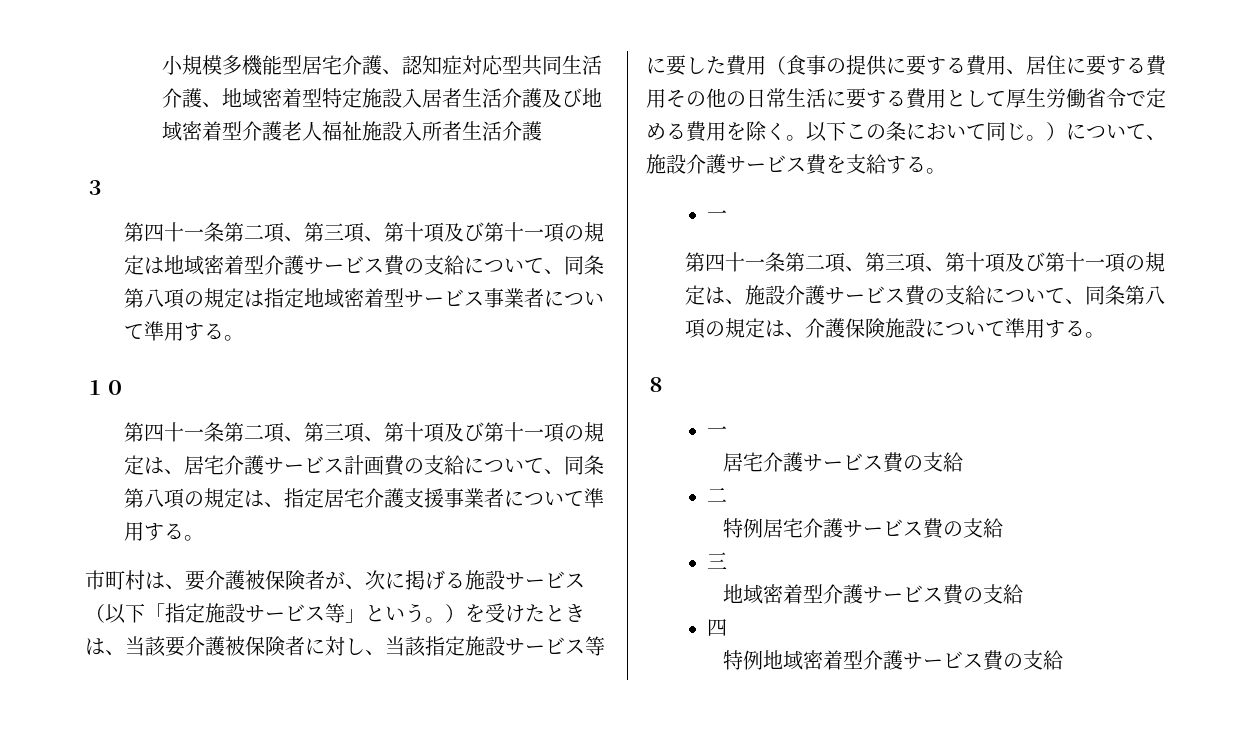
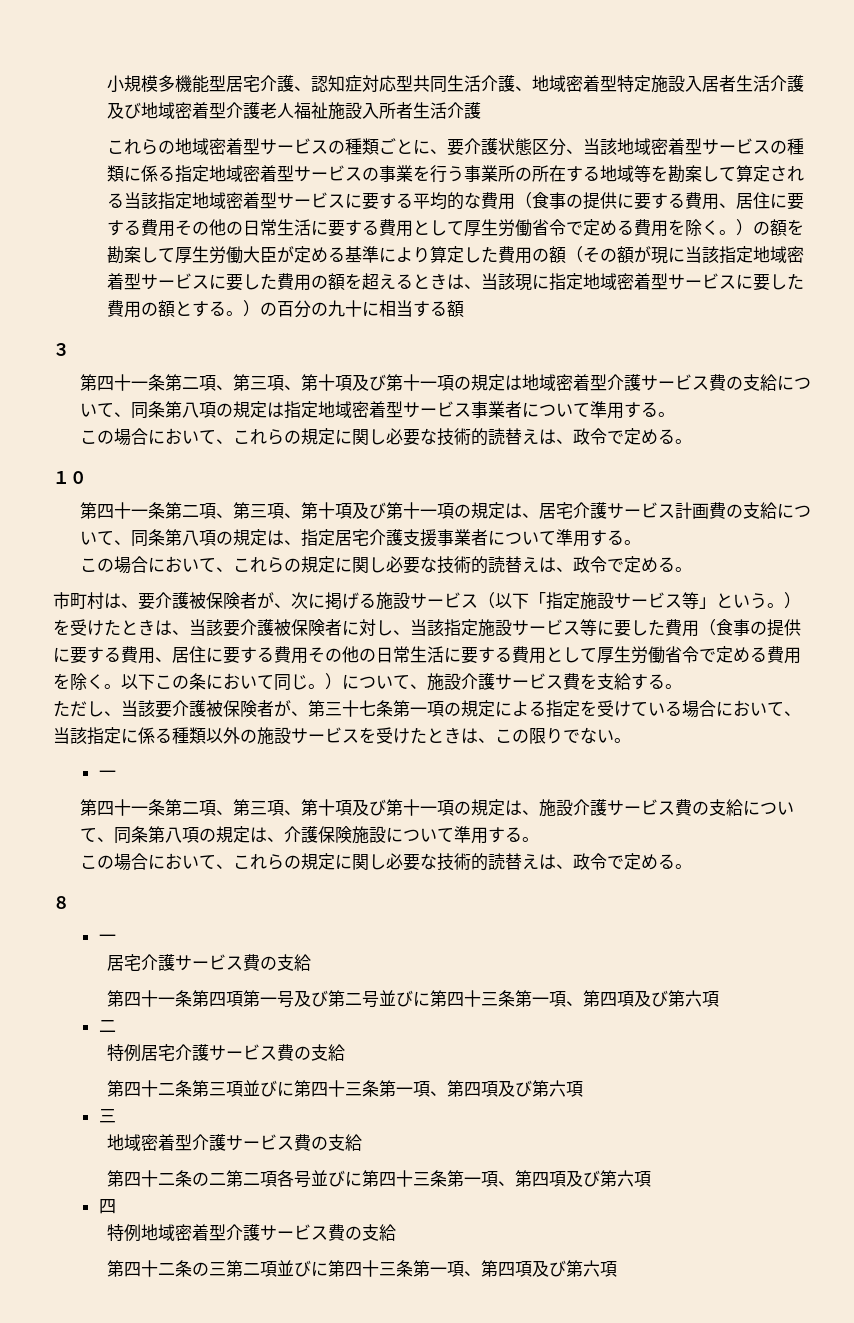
+ これらの地域密着型サービスの種類ごとに、要介護状態区分、当該地域密着型サービスの種類に係る指定地域密着型サービスの事業を行う事業所の所在する地域等を勘案して算定される当該指定地域密着型サービスに要する平均的な費用（食事の提供に要する費用、居住に要する費用その他の日常生活に要する費用として厚生労働省令で定める費用を除く。）の額を勘案して厚生労働大臣が定める基準により算定した費用の額（その額が現に当該指定地域密着型サービスに要した費用の額を超えるときは、当該現に指定地域密着型サービスに要した費用の額とする。）の百分の九十に相当する額
  第四十一条第二項、第三項、第十項及び第十一項の規定は地域密着型介護サービス費の支給について、同条第八項の規定は指定地域密着型サービス事業者について準用する。
+ この場合において、これらの規定に関し必要な技術的読替えは、政令で定める。
  第四十一条第二項、第三項、第十項及び第十一項の規定は、居宅介護サービス計画費の支給について、同条第八項の規定は、指定居宅介護支援事業者について準用する。
+ この場合において、これらの規定に関し必要な技術的読替えは、政令で定める。
+ ただし、当該要介護被保険者が、第三十七条第一項の規定による指定を受けている場合において、当該指定に係る種類以外の施設サービスを受けたときは、この限りでない。
  第四十一条第二項、第三項、第十項及び第十一項の規定は、施設介護サービス費の支給について、同条第八項の規定は、介護保険施設について準用する。
+ この場合において、これらの規定に関し必要な技術的読替えは、政令で定める。
+ 第四十一条第四項第一号及び第二号並びに第四十三条第一項、第四項及び第六項
+ 第四十二条第三項並びに第四十三条第一項、第四項及び第六項
+ 第四十二条の二第二項各号並びに第四十三条第一項、第四項及び第六項
+ 第四十二条の三第二項並びに第四十三条第一項、第四項及び第六項

